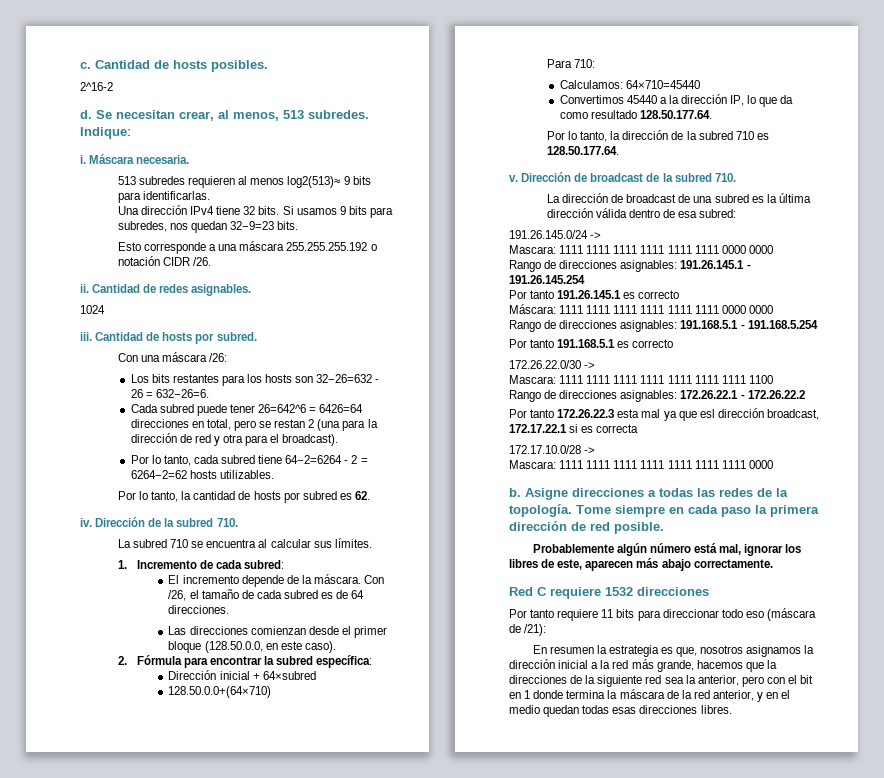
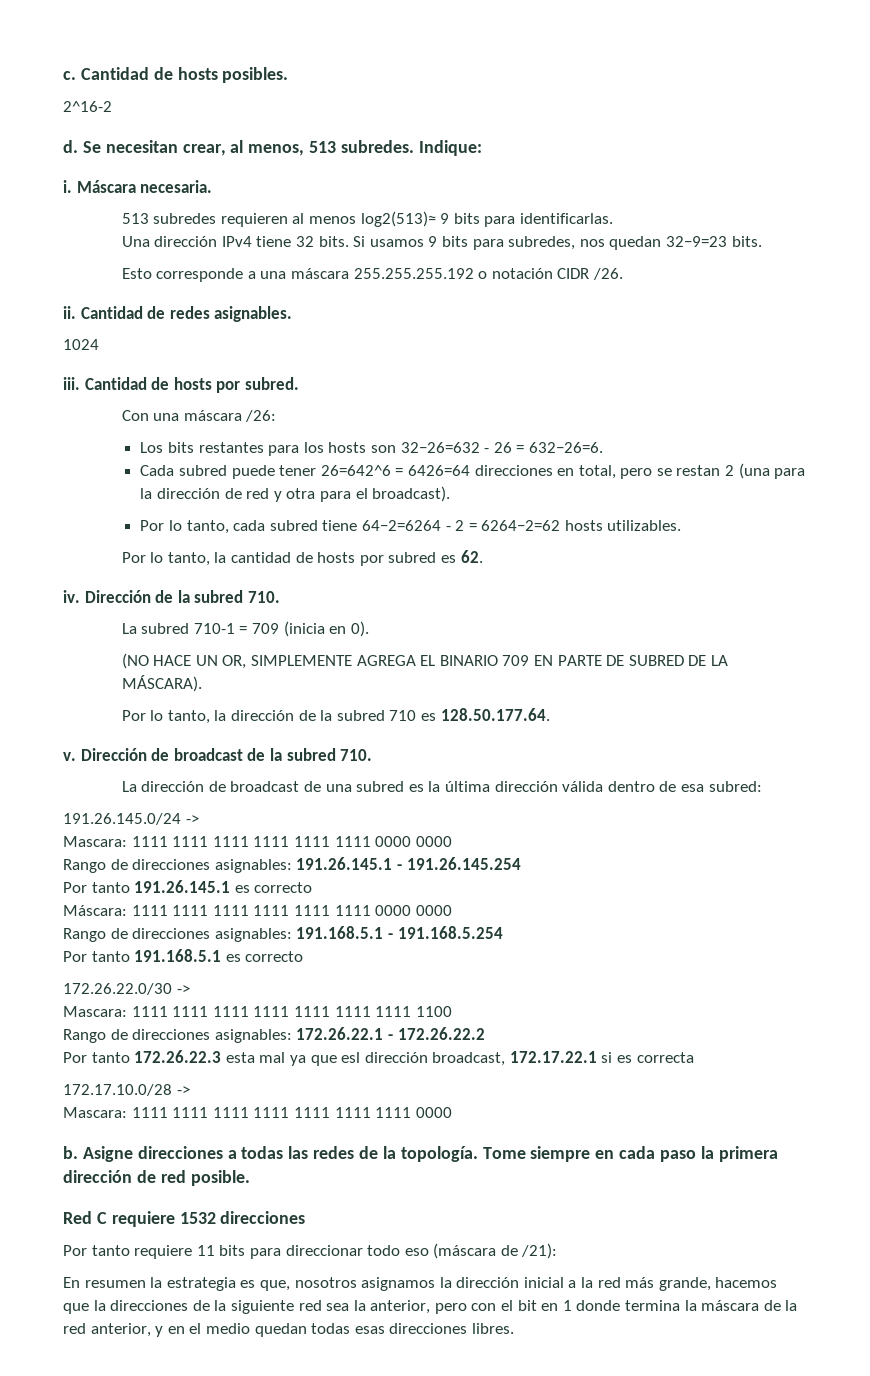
- La subred 710 se encuentra al calcular sus límites.
- 1. Incremento de cada subred:
- El incremento depende de la máscara. Con /26, el tamaño de cada subred es de 64 direcciones.
- Las direcciones comienzan desde el primer bloque (128.50.0.0, en este caso).
- 2. Fórmula para encontrar la subred específica:
- Dirección inicial + 64×subred
- 128.50.0.0+(64×710)
- Para 710:
- Calculamos: 64×710=45440
- Convertimos 45440 a la dirección IP, lo que da como resultado 128.50.177.64.
+ La subred 710-1 = 709 (inicia en 0).
+ (NO HACE UN OR, SIMPLEMENTE AGREGA EL BINARIO 709 EN PARTE DE SUBRED DE LA MÁSCARA).
- Probablemente algún número está mal, ignorar los libres de este, aparecen más abajo correctamente.

